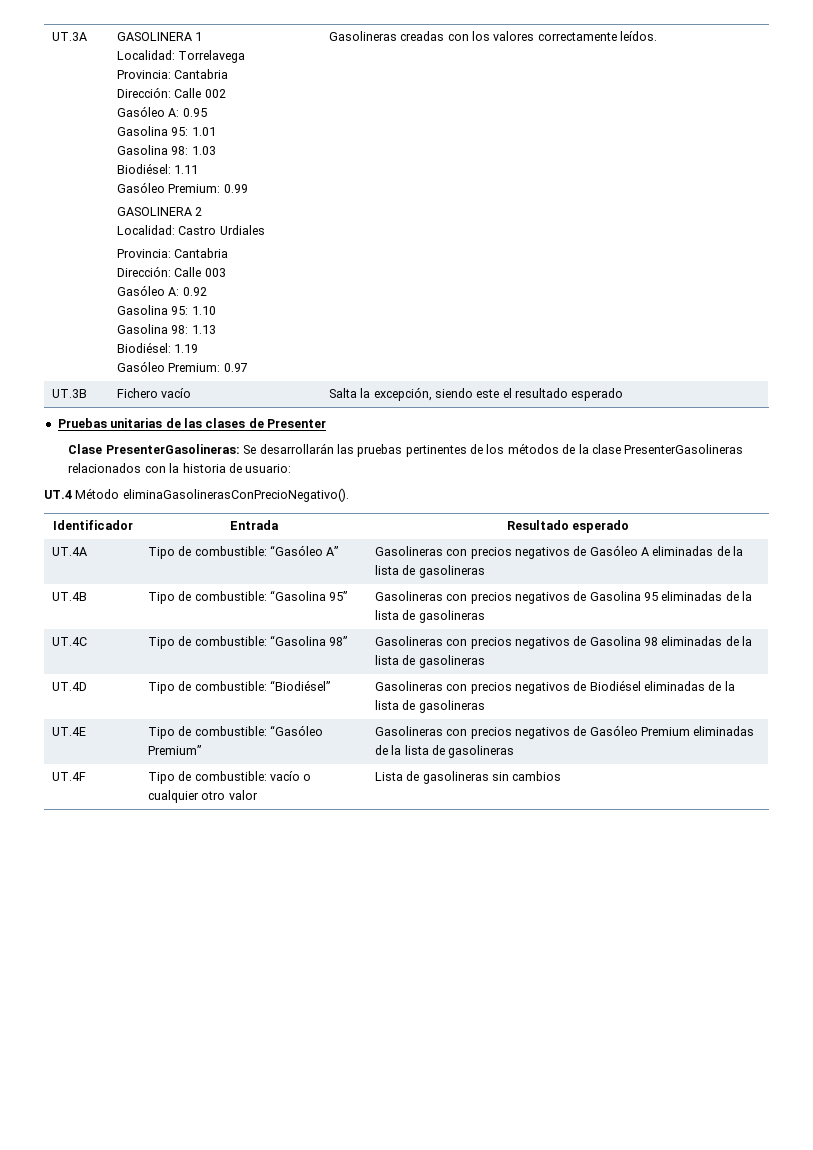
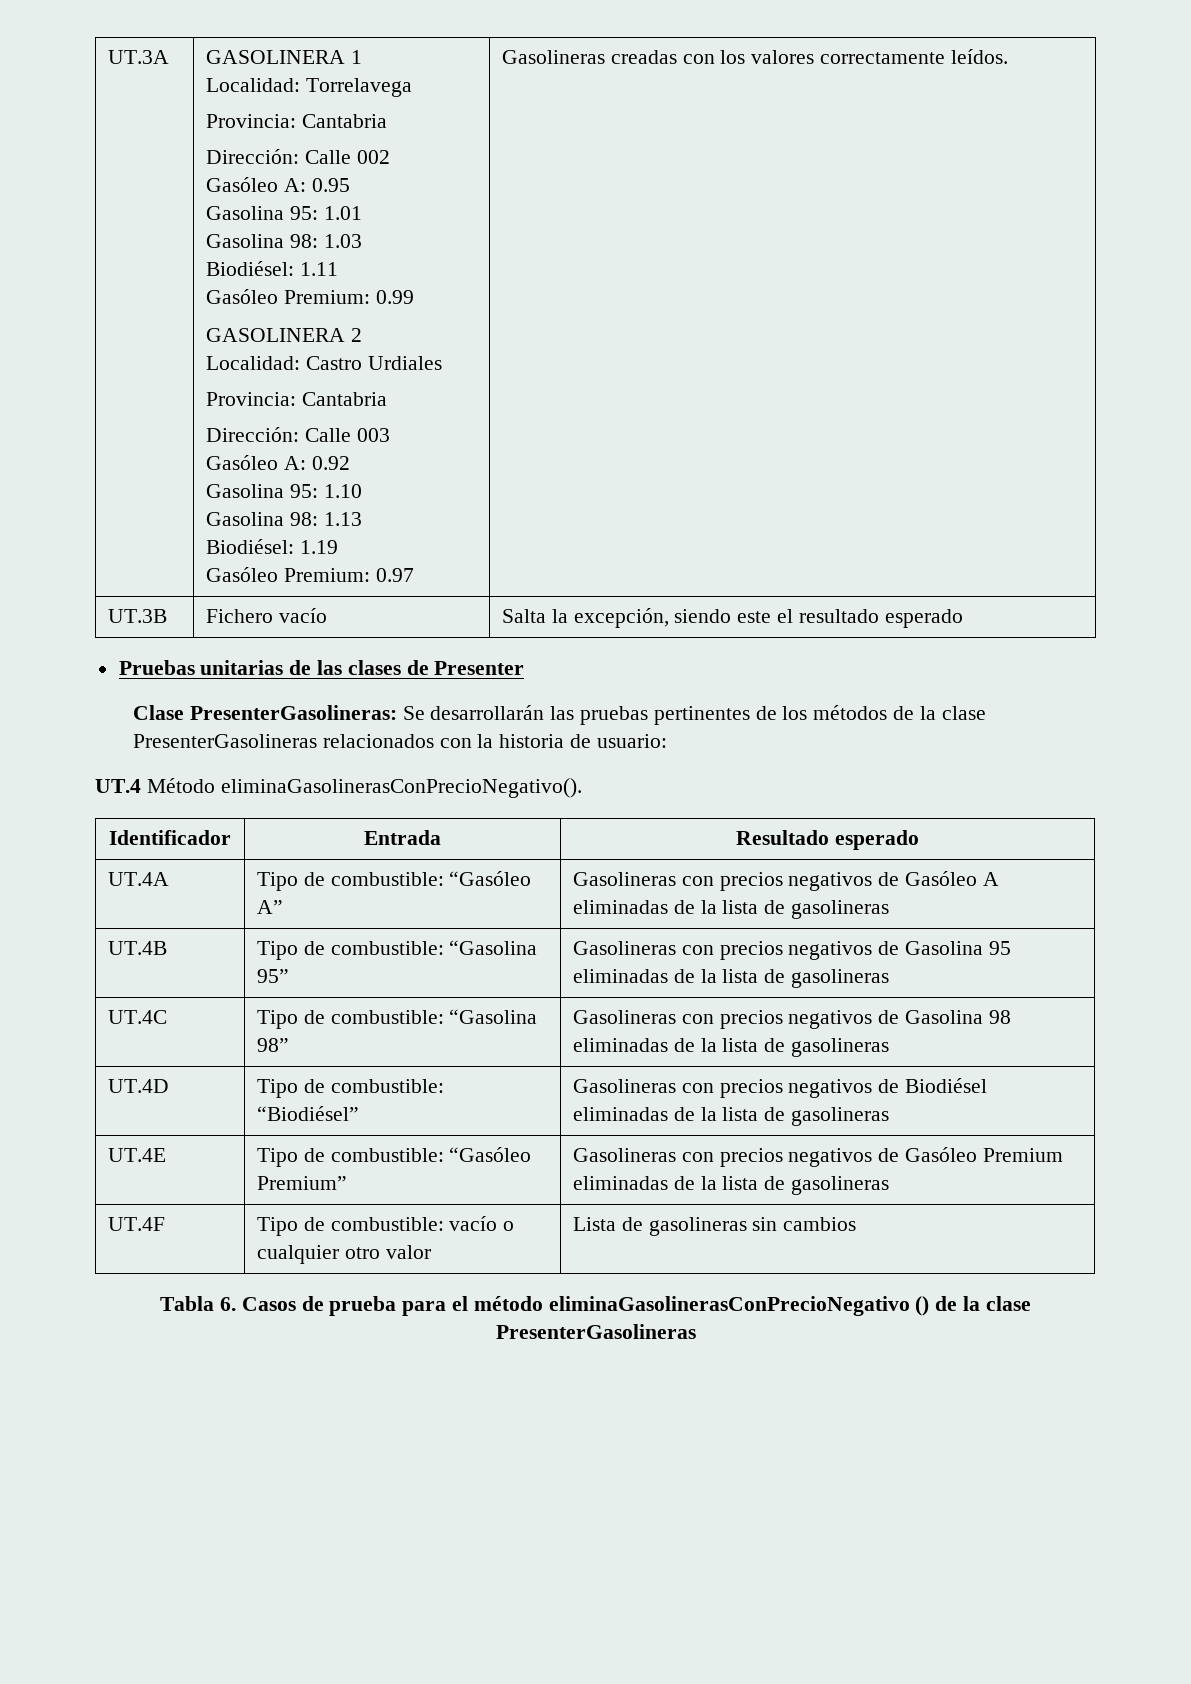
+ Tabla 6. Casos de prueba para el método eliminaGasolinerasConPrecioNegativo () de la clase PresenterGasolineras

